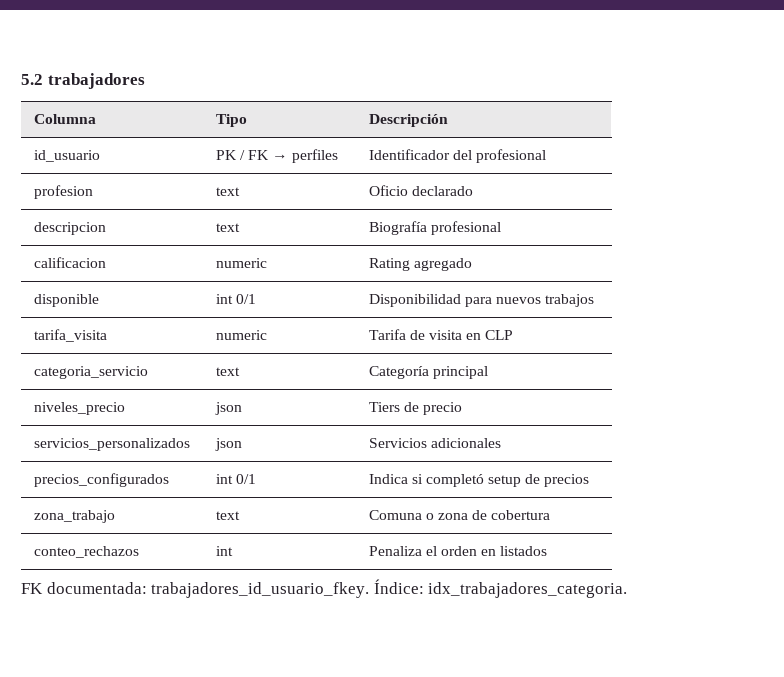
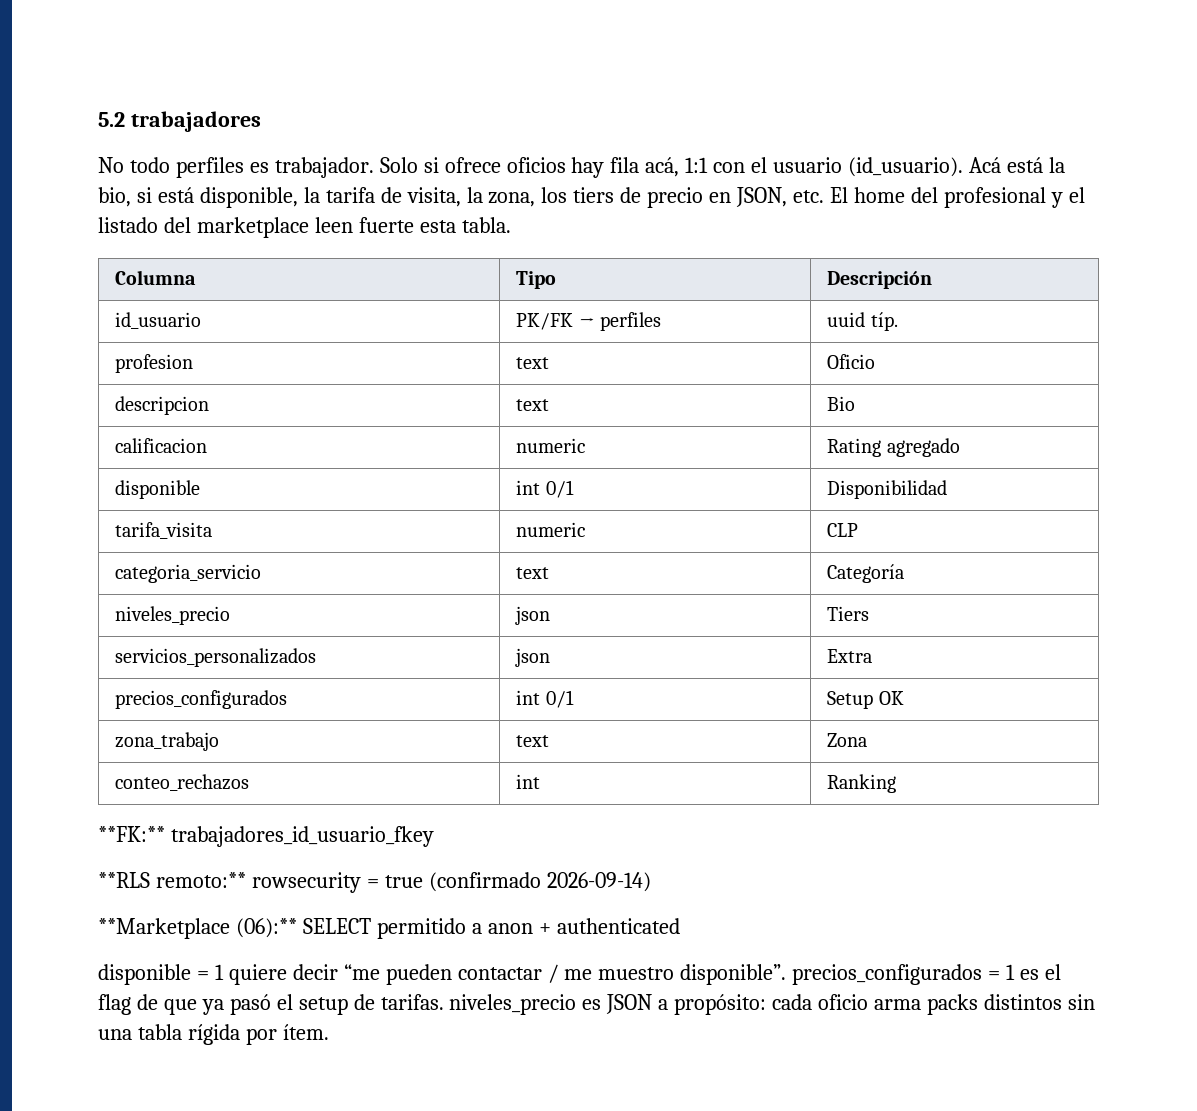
+ No todo perfiles es trabajador. Solo si ofrece oficios hay fila acá, 1:1 con el usuario (id_usuario). Acá está la bio, si está disponible, la tarifa de visita, la zona, los tiers de precio en JSON, etc. El home del profesional y el listado del marketplace leen fuerte esta tabla.
- id_usuario | PK / FK → perfiles | Identificador del profesional
+ id_usuario | PK/FK → perfiles | uuid típ.
- profesion | text | Oficio declarado
+ profesion | text | Oficio
- descripcion | text | Biografía profesional
+ descripcion | text | Bio
- disponible | int 0/1 | Disponibilidad para nuevos trabajos
+ disponible | int 0/1 | Disponibilidad
- tarifa_visita | numeric | Tarifa de visita en CLP
+ tarifa_visita | numeric | CLP
- categoria_servicio | text | Categoría principal
+ categoria_servicio | text | Categoría
- niveles_precio | json | Tiers de precio
+ niveles_precio | json | Tiers
- servicios_personalizados | json | Servicios adicionales
+ servicios_personalizados | json | Extra
- precios_configurados | int 0/1 | Indica si completó setup de precios
- zona_trabajo | text | Comuna o zona de cobertura
- conteo_rechazos | int | Penaliza el orden en listados
- FK documentada: trabajadores_id_usuario_fkey. Índice: idx_trabajadores_categoria.
+ precios_configurados | int 0/1 | Setup OK
+ zona_trabajo | text | Zona
+ conteo_rechazos | int | Ranking
+ **FK:** trabajadores_id_usuario_fkey
+ **RLS remoto:** rowsecurity = true (confirmado 2026-09-14)
+ **Marketplace (06):** SELECT permitido a anon + authenticated
+ disponible = 1 quiere decir “me pueden contactar / me muestro disponible”. precios_configurados = 1 es el flag de que ya pasó el setup de tarifas. niveles_precio es JSON a propósito: cada oficio arma packs distintos sin una tabla rígida por ítem.

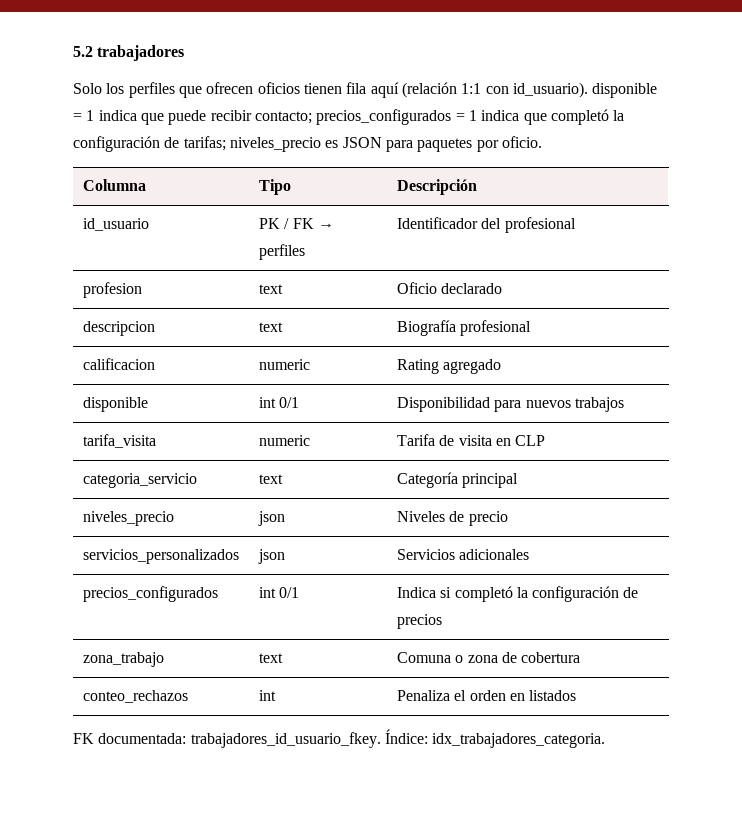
- No todo perfiles es trabajador. Solo si ofrece oficios hay fila acá, 1:1 con el usuario (id_usuario). Acá está la bio, si está disponible, la tarifa de visita, la zona, los tiers de precio en JSON, etc. El home del profesional y el listado del marketplace leen fuerte esta tabla.
+ Solo los perfiles que ofrecen oficios tienen fila aquí (relación 1:1 con id_usuario). disponible = 1 indica que puede recibir contacto; precios_configurados = 1 indica que completó la configuración de tarifas; niveles_precio es JSON para paquetes por oficio.
- id_usuario | PK/FK → perfiles | uuid típ.
+ id_usuario | PK / FK → perfiles | Identificador del profesional
- profesion | text | Oficio
+ profesion | text | Oficio declarado
- descripcion | text | Bio
+ descripcion | text | Biografía profesional
- disponible | int 0/1 | Disponibilidad
+ disponible | int 0/1 | Disponibilidad para nuevos trabajos
- tarifa_visita | numeric | CLP
+ tarifa_visita | numeric | Tarifa de visita en CLP
- categoria_servicio | text | Categoría
+ categoria_servicio | text | Categoría principal
- niveles_precio | json | Tiers
+ niveles_precio | json | Niveles de precio
- servicios_personalizados | json | Extra
+ servicios_personalizados | json | Servicios adicionales
- precios_configurados | int 0/1 | Setup OK
- zona_trabajo | text | Zona
- conteo_rechazos | int | Ranking
- **FK:** trabajadores_id_usuario_fkey
- **RLS remoto:** rowsecurity = true (confirmado 2026-09-14)
- **Marketplace (06):** SELECT permitido a anon + authenticated
- disponible = 1 quiere decir “me pueden contactar / me muestro disponible”. precios_configurados = 1 es el flag de que ya pasó el setup de tarifas. niveles_precio es JSON a propósito: cada oficio arma packs distintos sin una tabla rígida por ítem.
+ precios_configurados | int 0/1 | Indica si completó la configuración de precios
+ zona_trabajo | text | Comuna o zona de cobertura
+ conteo_rechazos | int | Penaliza el orden en listados
+ FK documentada: trabajadores_id_usuario_fkey. Índice: idx_trabajadores_categoria.

